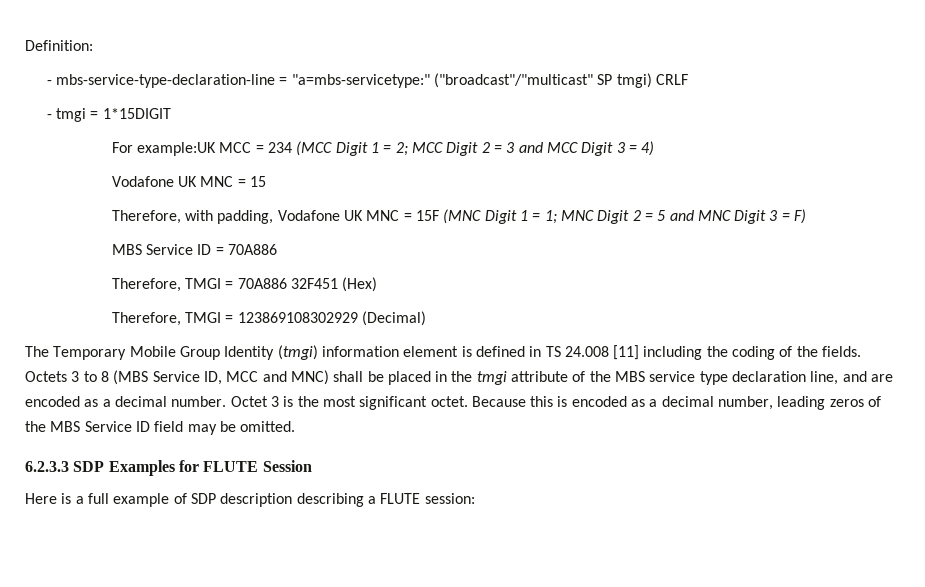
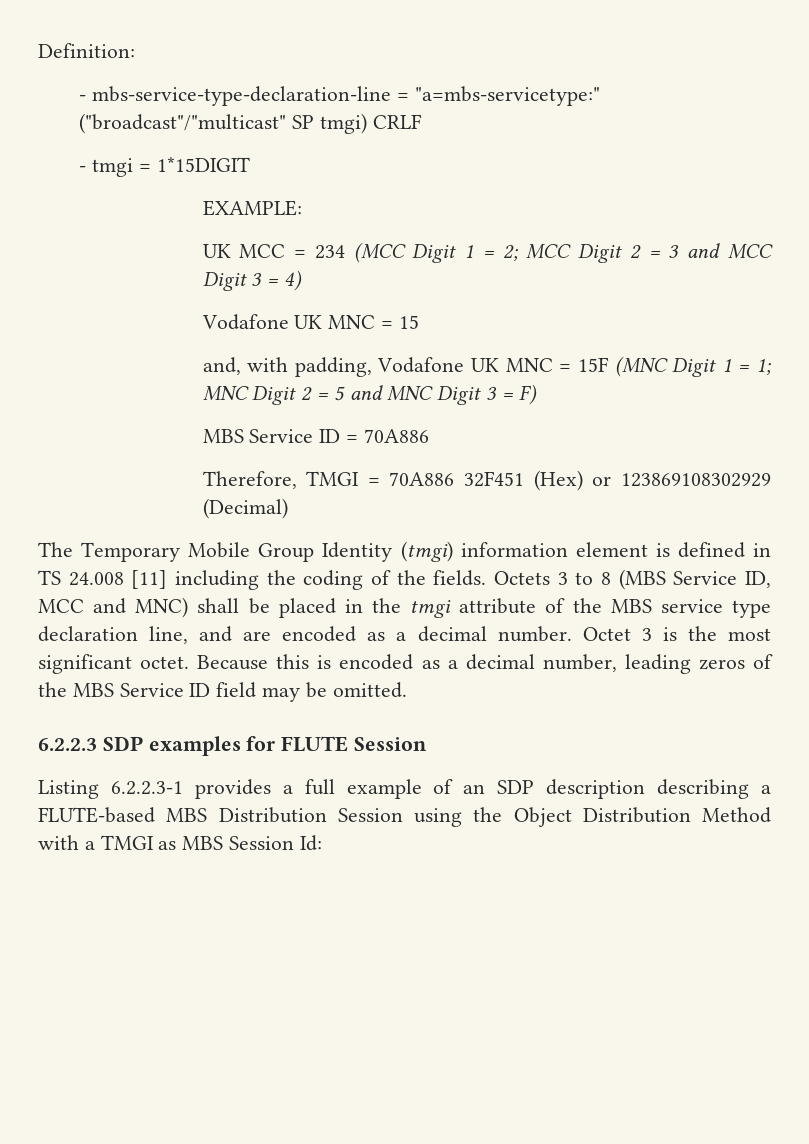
- For example:UK MCC = 234 (MCC Digit 1 = 2; MCC Digit 2 = 3 and MCC Digit 3 = 4)
+ EXAMPLE:
+ UK MCC = 234 (MCC Digit 1 = 2; MCC Digit 2 = 3 and MCC Digit 3 = 4)
- Therefore, with padding, Vodafone UK MNC = 15F (MNC Digit 1 = 1; MNC Digit 2 = 5 and MNC Digit 3 = F)
+ and, with padding, Vodafone UK MNC = 15F (MNC Digit 1 = 1; MNC Digit 2 = 5 and MNC Digit 3 = F)
- Therefore, TMGI = 70A886 32F451 (Hex)
- Therefore, TMGI = 123869108302929 (Decimal)
+ Therefore, TMGI = 70A886 32F451 (Hex) or 123869108302929 (Decimal)
- 6.2.3.3 SDP Examples for FLUTE Session
+ 6.2.2.3 SDP examples for FLUTE Session
- Here is a full example of SDP description describing a FLUTE session:
+ Listing 6.2.2.3-1 provides a full example of an SDP description describing a FLUTE-based MBS Distribution Session using the Object Distribution Method with a TMGI as MBS Session Id:

